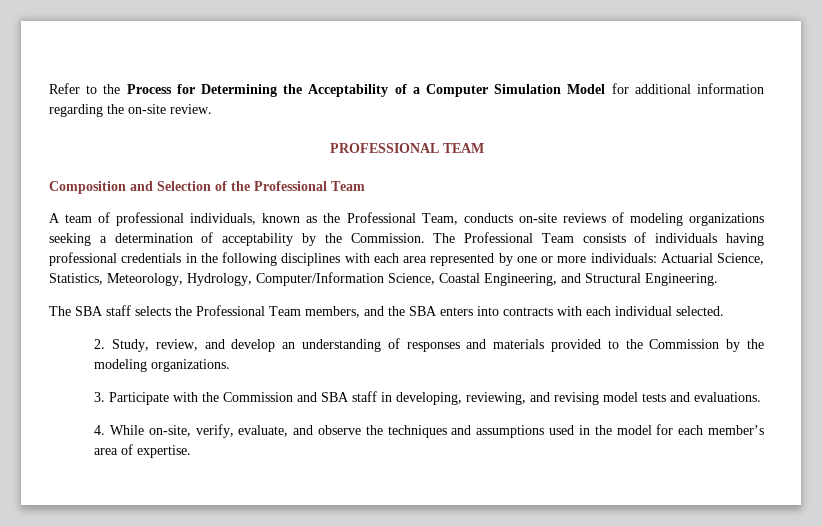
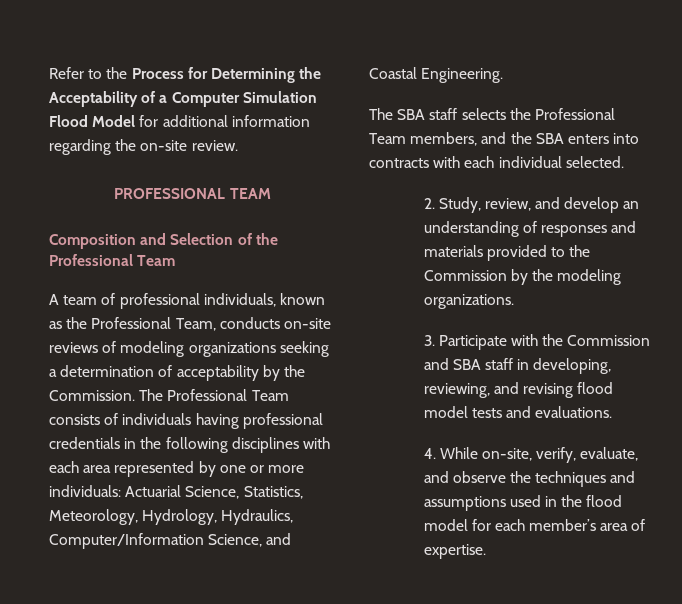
- Refer to the Process for Determining the Acceptability of a Computer Simulation Model for additional information regarding the on-site review.
+ Refer to the Process for Determining the Acceptability of a Computer Simulation Flood Model for additional information regarding the on-site review.
- The Professional Team consists of individuals having professional credentials in the following disciplines with each area represented by one or more individuals: Actuarial Science, Statistics, Meteorology, Hydrology, Computer/Information Science, Coastal Engineering, and Structural Engineering.
+ The Professional Team consists of individuals having professional credentials in the following disciplines with each area represented by one or more individuals: Actuarial Science, Statistics, Meteorology, Hydrology, Hydraulics, Computer/Information Science, and Coastal Engineering.
- 3. Participate with the Commission and SBA staff in developing, reviewing, and revising model tests and evaluations.
+ 3. Participate with the Commission and SBA staff in developing, reviewing, and revising flood model tests and evaluations.
- 4. While on-site, verify, evaluate, and observe the techniques and assumptions used in the model for each member’s area of expertise.
+ 4. While on-site, verify, evaluate, and observe the techniques and assumptions used in the flood model for each member’s area of expertise.

